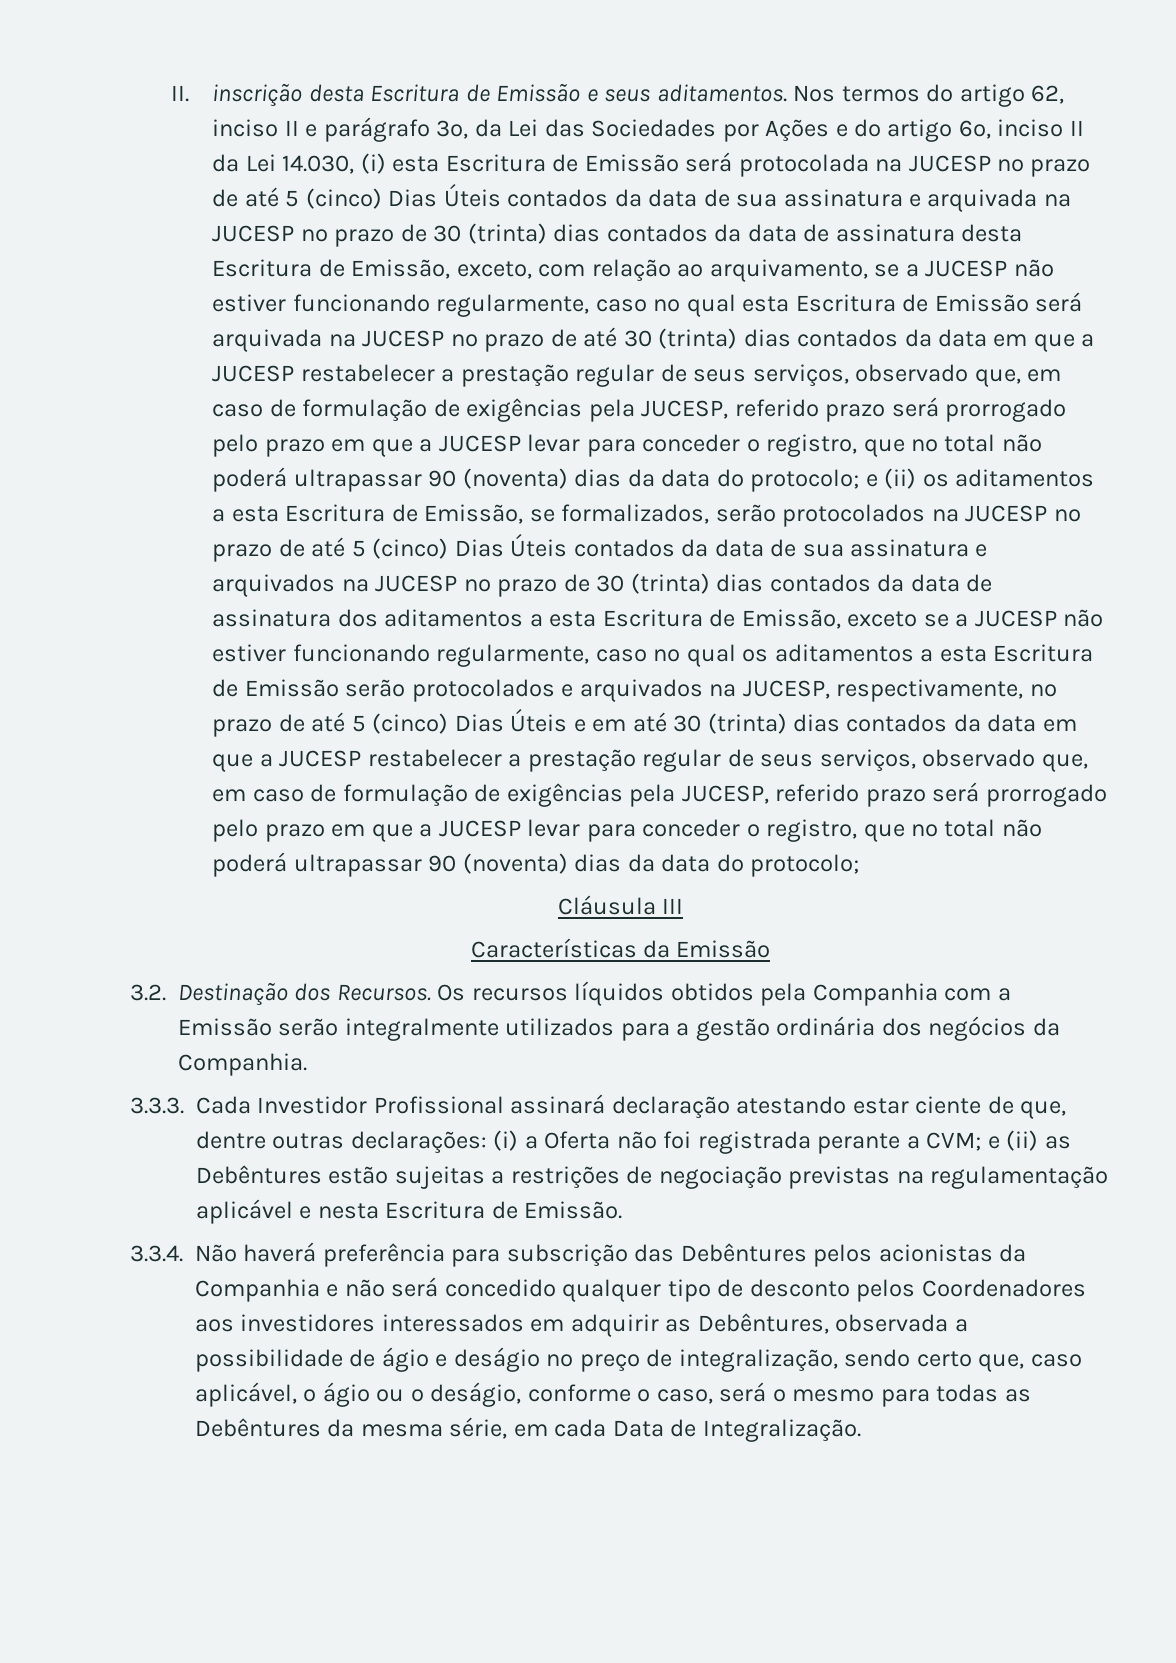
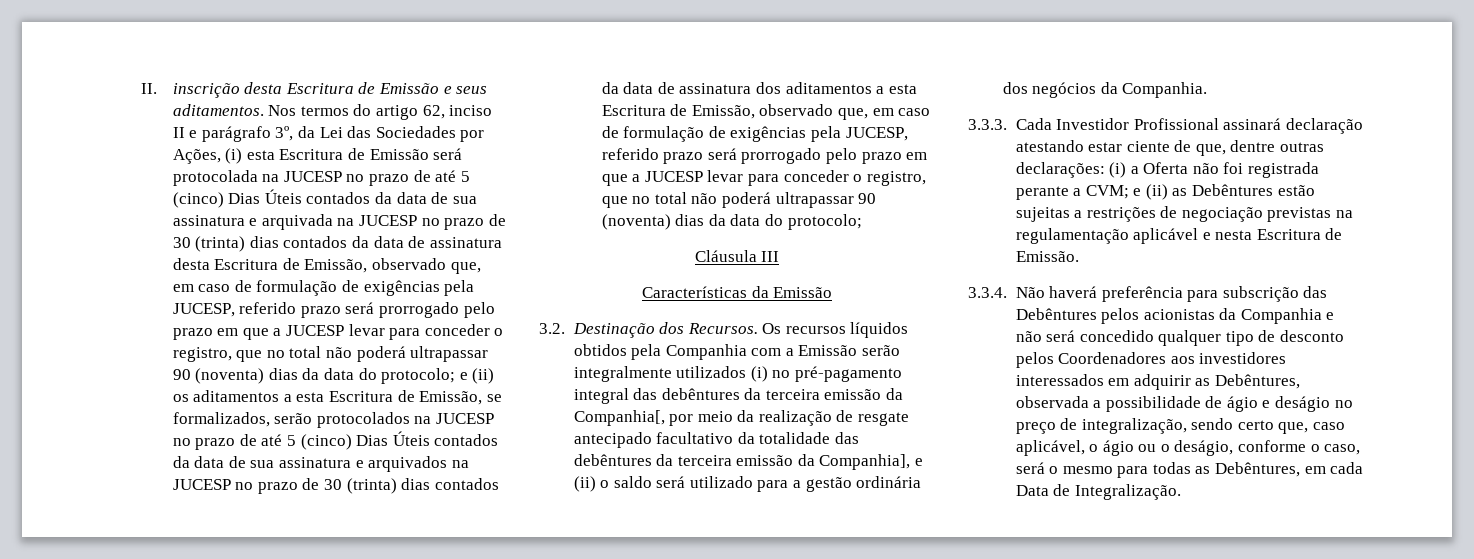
- Nos termos do artigo 62, inciso II e parágrafo 3º, da Lei das Sociedades por Ações e do artigo 6º, inciso II da Lei 14.030, (i) esta Escritura de Emissão será protocolada na JUCESP no prazo de até 5 (cinco) Dias Úteis contados da data de sua assinatura e arquivada na JUCESP no prazo de 30 (trinta) dias contados da data de assinatura desta Escritura de Emissão, exceto, com relação ao arquivamento, se a JUCESP não estiver funcionando regularmente, caso no qual esta Escritura de Emissão será arquivada na JUCESP no prazo de até 30 (trinta) dias contados da data em que a JUCESP restabelecer a prestação regular de seus serviços, observado que, em caso de formulação de exigências pela JUCESP, referido prazo será prorrogado pelo prazo em que a JUCESP levar para conceder o registro, que no total não poderá ultrapassar 90 (noventa) dias da data do protocolo;
+ Nos termos do artigo 62, inciso II e parágrafo 3º, da Lei das Sociedades por Ações, (i) esta Escritura de Emissão será protocolada na JUCESP no prazo de até 5 (cinco) Dias Úteis contados da data de sua assinatura e arquivada na JUCESP no prazo de 30 (trinta) dias contados da data de assinatura desta Escritura de Emissão, observado que, em caso de formulação de exigências pela JUCESP, referido prazo será prorrogado pelo prazo em que a JUCESP levar para conceder o registro, que no total não poderá ultrapassar 90 (noventa) dias da data do protocolo;
- e (ii) os aditamentos a esta Escritura de Emissão, se formalizados, serão protocolados na JUCESP no prazo de até 5 (cinco) Dias Úteis contados da data de sua assinatura e arquivados na JUCESP no prazo de 30 (trinta) dias contados da data de assinatura dos aditamentos a esta Escritura de Emissão, exceto se a JUCESP não estiver funcionando regularmente, caso no qual os aditamentos a esta Escritura de Emissão serão protocolados e arquivados na JUCESP, respectivamente, no prazo de até 5 (cinco) Dias Úteis e em até 30 (trinta) dias contados da data em que a JUCESP restabelecer a prestação regular de seus serviços, observado que, em caso de formulação de exigências pela JUCESP, referido prazo será prorrogado pelo prazo em que a JUCESP levar para conceder o registro, que no total não poderá ultrapassar 90 (noventa) dias da data do protocolo;
+ e (ii) os aditamentos a esta Escritura de Emissão, se formalizados, serão protocolados na JUCESP no prazo de até 5 (cinco) Dias Úteis contados da data de sua assinatura e arquivados na JUCESP no prazo de 30 (trinta) dias contados da data de assinatura dos aditamentos a esta Escritura de Emissão, observado que, em caso de formulação de exigências pela JUCESP, referido prazo será prorrogado pelo prazo em que a JUCESP levar para conceder o registro, que no total não poderá ultrapassar 90 (noventa) dias da data do protocolo;
- Os recursos líquidos obtidos pela Companhia com a Emissão serão integralmente utilizados para a gestão ordinária dos negócios da Companhia.
+ Os recursos líquidos obtidos pela Companhia com a Emissão serão integralmente utilizados (i) no pré-pagamento integral das debêntures da terceira emissão da Companhia[, por meio da realização de resgate antecipado facultativo da totalidade das debêntures da terceira emissão da Companhia], e (ii) o saldo será utilizado para a gestão ordinária dos negócios da Companhia.
- 3.3.4. Não haverá preferência para subscrição das Debêntures pelos acionistas da Companhia e não será concedido qualquer tipo de desconto pelos Coordenadores aos investidores interessados em adquirir as Debêntures, observada a possibilidade de ágio e deságio no preço de integralização, sendo certo que, caso aplicável, o ágio ou o deságio, conforme o caso, será o mesmo para todas as Debêntures da mesma série, em cada Data de Integralização.
+ 3.3.4. Não haverá preferência para subscrição das Debêntures pelos acionistas da Companhia e não será concedido qualquer tipo de desconto pelos Coordenadores aos investidores interessados em adquirir as Debêntures, observada a possibilidade de ágio e deságio no preço de integralização, sendo certo que, caso aplicável, o ágio ou o deságio, conforme o caso, será o mesmo para todas as Debêntures, em cada Data de Integralização.

